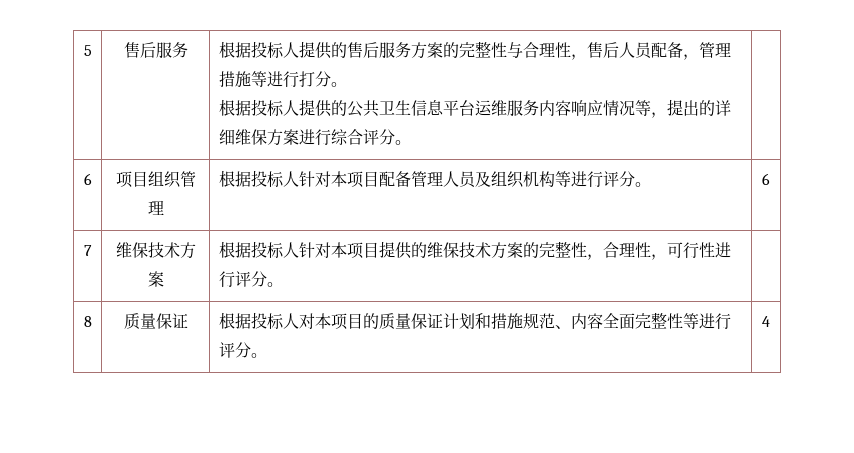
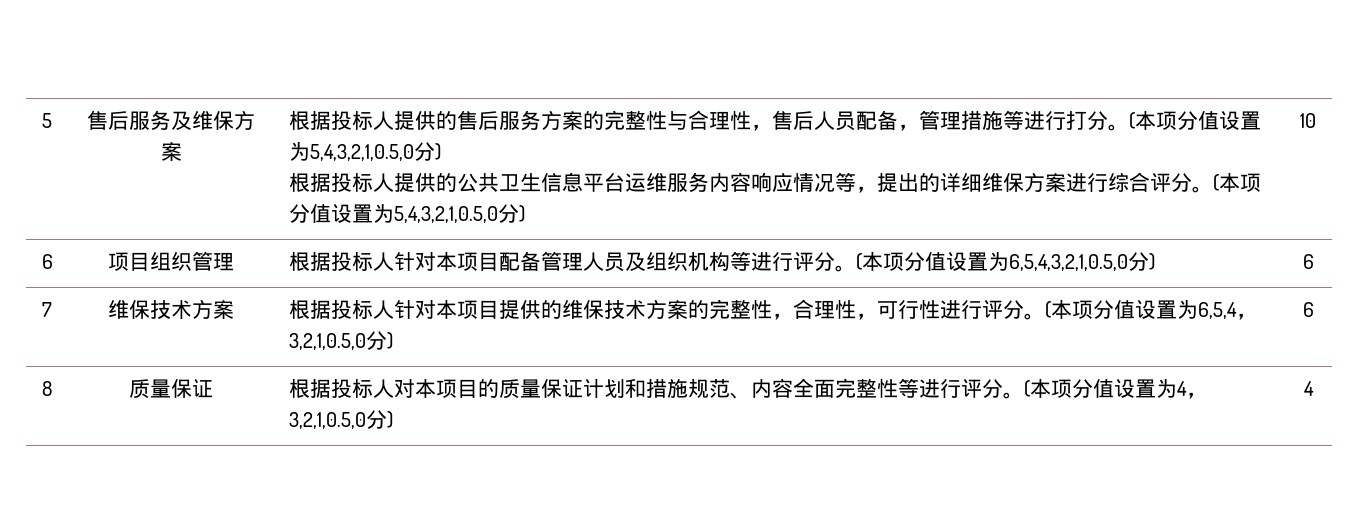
- 5 | 售后服务
+ 5 | 售后服务及维保方案
- 根据投标人提供的售后服务方案的完整性与合理性，售后人员配备，管理措施等进行打分。
+ 根据投标人提供的售后服务方案的完整性与合理性，售后人员配备，管理措施等进行打分。(本项分值设置为5,4,3,2,1,0.5,0分)
+ (本项分值设置为5,4,3,2,1,0.5,0分) | 10
- 6 | 项目组织管理 | 根据投标人针对本项目配备管理人员及组织机构等进行评分。 | 6
+ 6 | 项目组织管理 | 根据投标人针对本项目配备管理人员及组织机构等进行评分。(本项分值设置为6,5,4,3,2,1,0.5,0分) | 6
- 7 | 维保技术方案 | 根据投标人针对本项目提供的维保技术方案的完整性，合理性，可行性进行评分。 |
+ 7 | 维保技术方案 | 根据投标人针对本项目提供的维保技术方案的完整性，合理性，可行性进行评分。(本项分值设置为6,5,4，3,2,1,0.5,0分) | 6
- 8 | 质量保证 | 根据投标人对本项目的质量保证计划和措施规范、内容全面完整性等进行评分。 | 4
+ 8 | 质量保证 | 根据投标人对本项目的质量保证计划和措施规范、内容全面完整性等进行评分。(本项分值设置为4，3,2,1,0.5,0分) | 4

